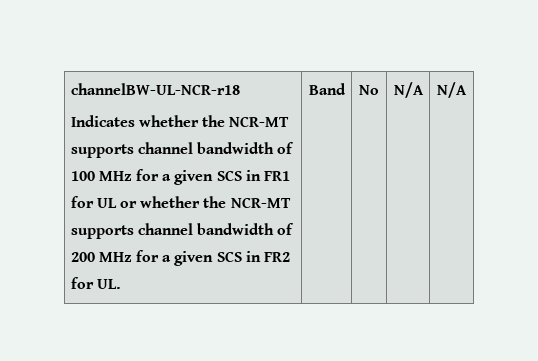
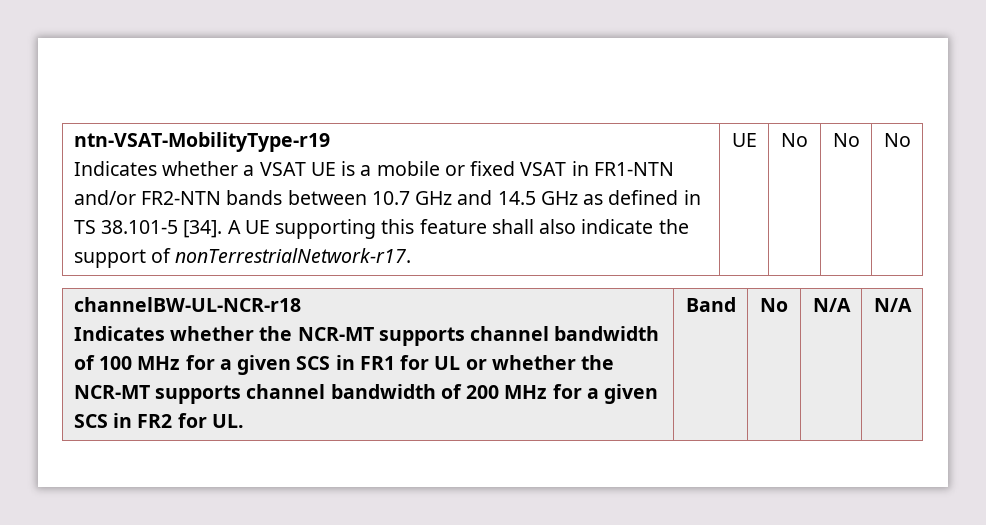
+ ntn-VSAT-MobilityType-r19
+ Indicates whether a VSAT UE is a mobile or fixed VSAT in FR1-NTN and/or FR2-NTN bands between 10.7 GHz and 14.5 GHz as defined in TS 38.101-5 [34]. A UE supporting this feature shall also indicate the support of nonTerrestrialNetwork-r17. | UE | No | No | No

